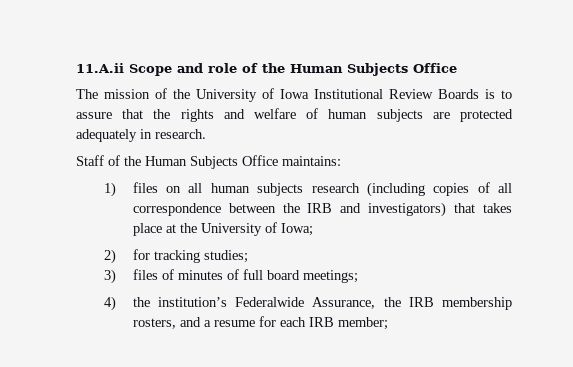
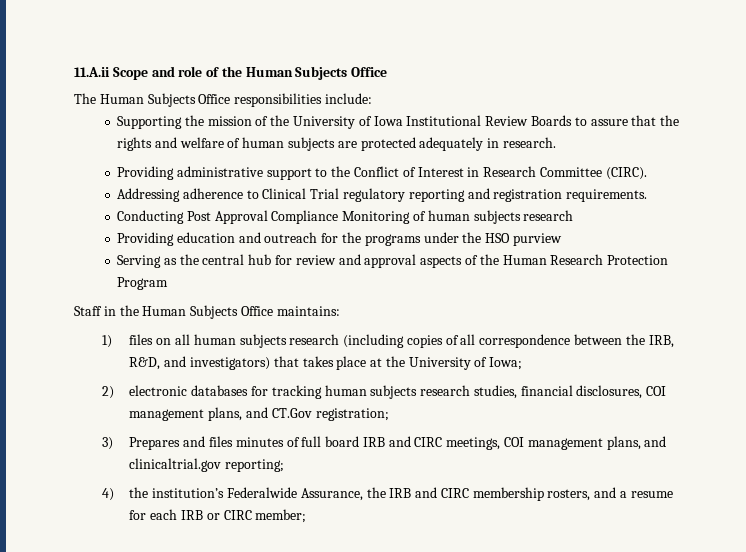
- The mission of the University of Iowa Institutional Review Boards is to assure that the rights and welfare of human subjects are protected adequately in research.
+ The Human Subjects Office responsibilities include:
+ Supporting the mission of the University of Iowa Institutional Review Boards to assure that the rights and welfare of human subjects are protected adequately in research.
+ Providing administrative support to the Conflict of Interest in Research Committee (CIRC).
+ Addressing adherence to Clinical Trial regulatory reporting and registration requirements.
+ Conducting Post Approval Compliance Monitoring of human subjects research
+ Providing education and outreach for the programs under the HSO purview
+ Serving as the central hub for review and approval aspects of the Human Research Protection Program
- Staff of the Human Subjects Office maintains:
+ Staff in the Human Subjects Office maintains:
- 1) files on all human subjects research (including copies of all correspondence between the IRB and investigators) that takes place at the University of Iowa;
+ 1) files on all human subjects research (including copies of all correspondence between the IRB, R&D, and investigators) that takes place at the University of Iowa;
- 2) for tracking studies;
- 3) files of minutes of full board meetings;
+ 2) electronic databases for tracking human subjects research studies, financial disclosures, COI management plans, and CT.Gov registration;
+ 3) Prepares and files minutes of full board IRB and CIRC meetings, COI management plans, and clinicaltrial.gov reporting;
- 4) the institution’s Federalwide Assurance, the IRB membership rosters, and a resume for each IRB member;
+ 4) the institution’s Federalwide Assurance, the IRB and CIRC membership rosters, and a resume for each IRB or CIRC member;

